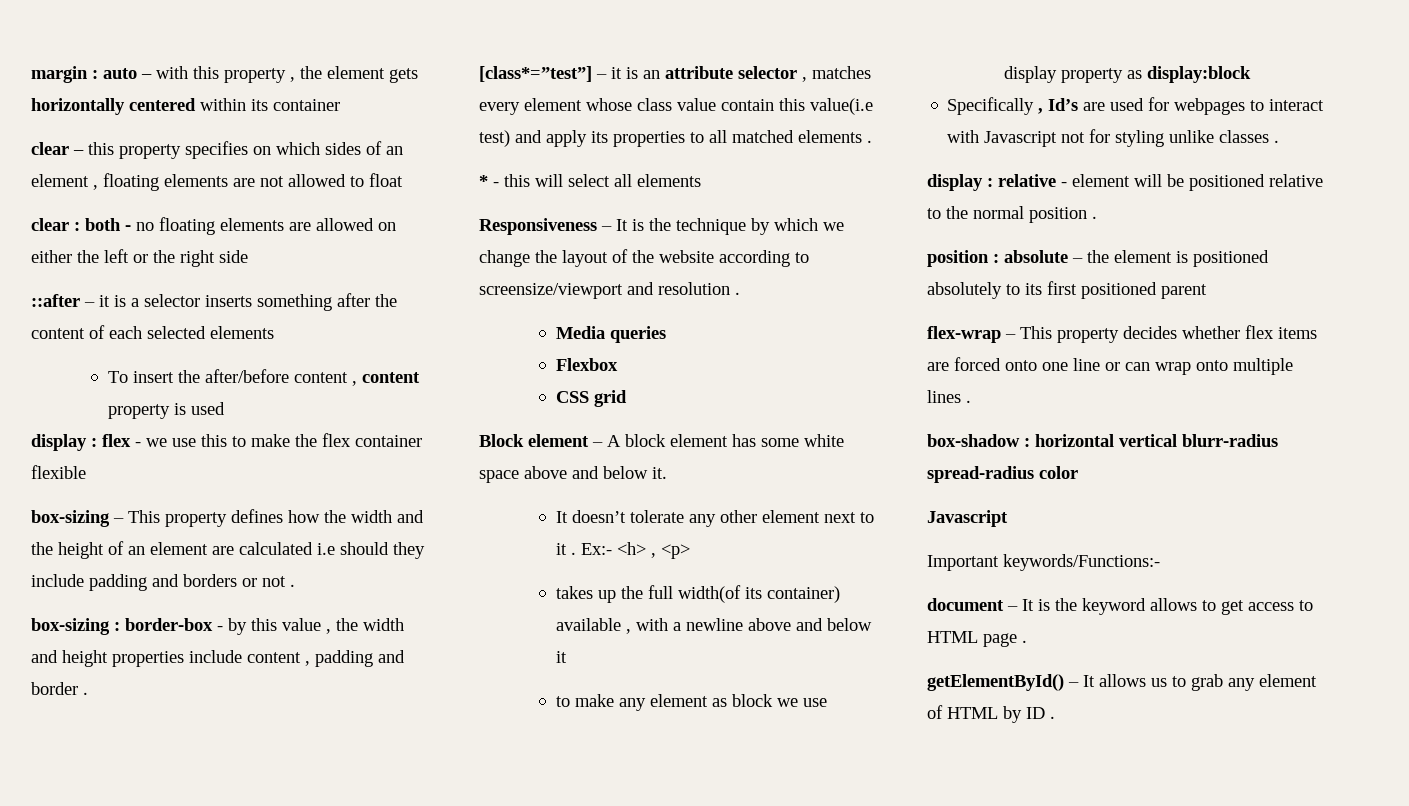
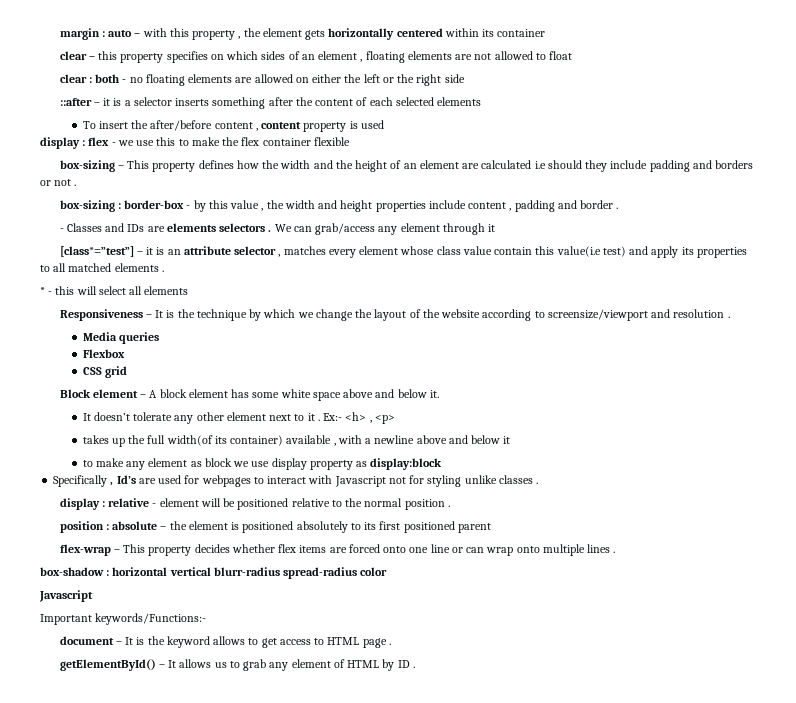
+ - Classes and IDs are elements selectors . We can grab/access any element through it

